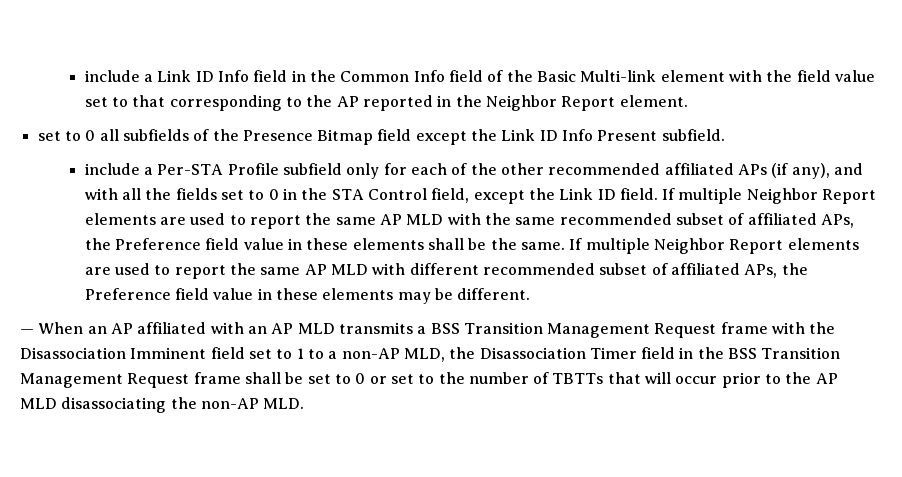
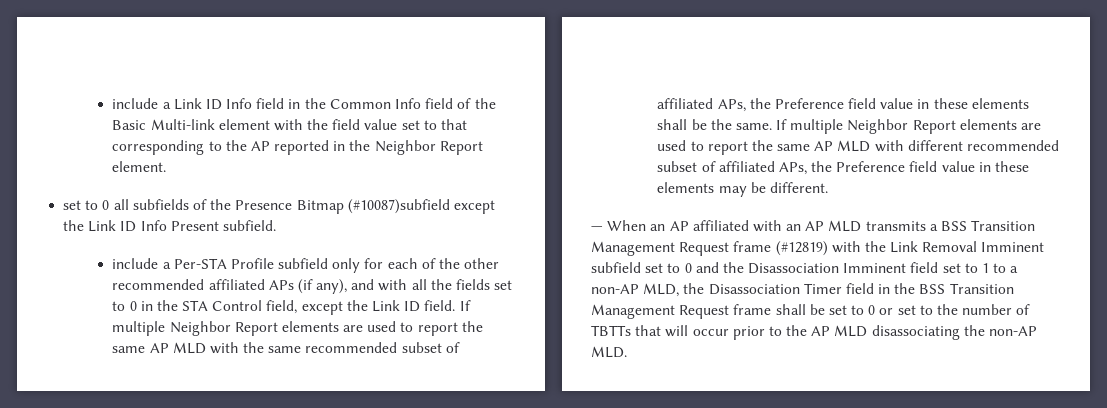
- set to 0 all subfields of the Presence Bitmap field except the Link ID Info Present subfield.
+ set to 0 all subfields of the Presence Bitmap (#10087)subfield except the Link ID Info Present subfield.
- — When an AP affiliated with an AP MLD transmits a BSS Transition Management Request frame with the Disassociation Imminent field set to 1 to a non-AP MLD, the Disassociation Timer field in the BSS Transition Management Request frame shall be set to 0 or set to the number of TBTTs that will occur prior to the AP MLD disassociating the non-AP MLD.
+ — When an AP affiliated with an AP MLD transmits a BSS Transition Management Request frame (#12819) with the Link Removal Imminent subfield set to 0 and the Disassociation Imminent field set to 1 to a non-AP MLD, the Disassociation Timer field in the BSS Transition Management Request frame shall be set to 0 or set to the number of TBTTs that will occur prior to the AP MLD disassociating the non-AP MLD.

